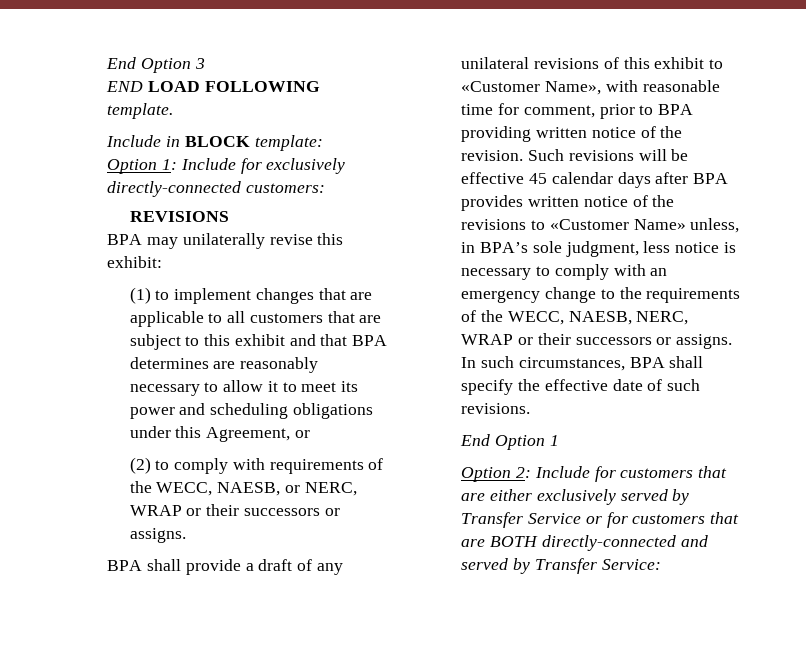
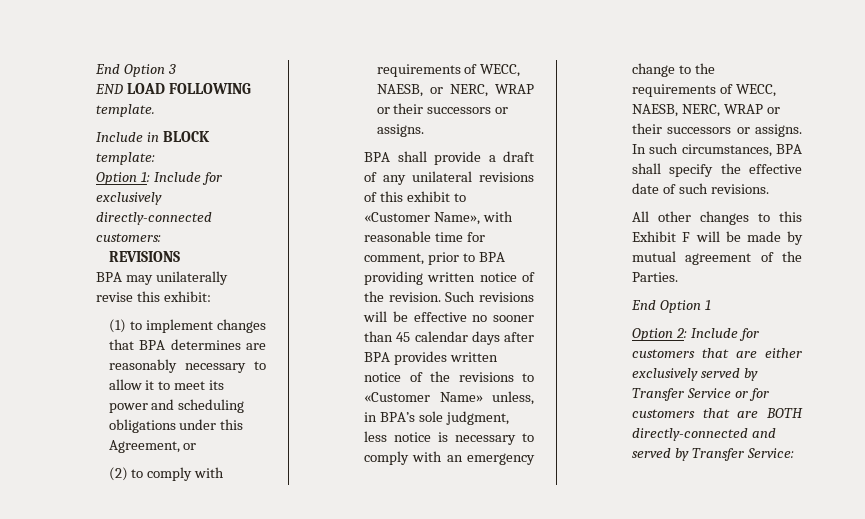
- (1) to implement changes that are applicable to all customers that are subject to this exhibit and that BPA determines are reasonably necessary to allow it to meet its power and scheduling obligations under this Agreement, or
+ (1) to implement changes that BPA determines are reasonably necessary to allow it to meet its power and scheduling obligations under this Agreement, or
- (2) to comply with requirements of the WECC, NAESB, or NERC, WRAP or their successors or assigns.
+ (2) to comply with requirements of WECC, NAESB, or NERC, WRAP or their successors or assigns.
- Such revisions will be effective 45 calendar days after BPA provides written notice of the revisions to «Customer Name» unless, in BPA’s sole judgment, less notice is necessary to comply with an emergency change to the requirements of the WECC, NAESB, NERC, WRAP or their successors or assigns.
+ Such revisions will be effective no sooner than 45 calendar days after BPA provides written notice of the revisions to «Customer Name» unless, in BPA’s sole judgment, less notice is necessary to comply with an emergency change to the requirements of WECC, NAESB, NERC, WRAP or their successors or assigns.
+ All other changes to this Exhibit F will be made by mutual agreement of the Parties.

